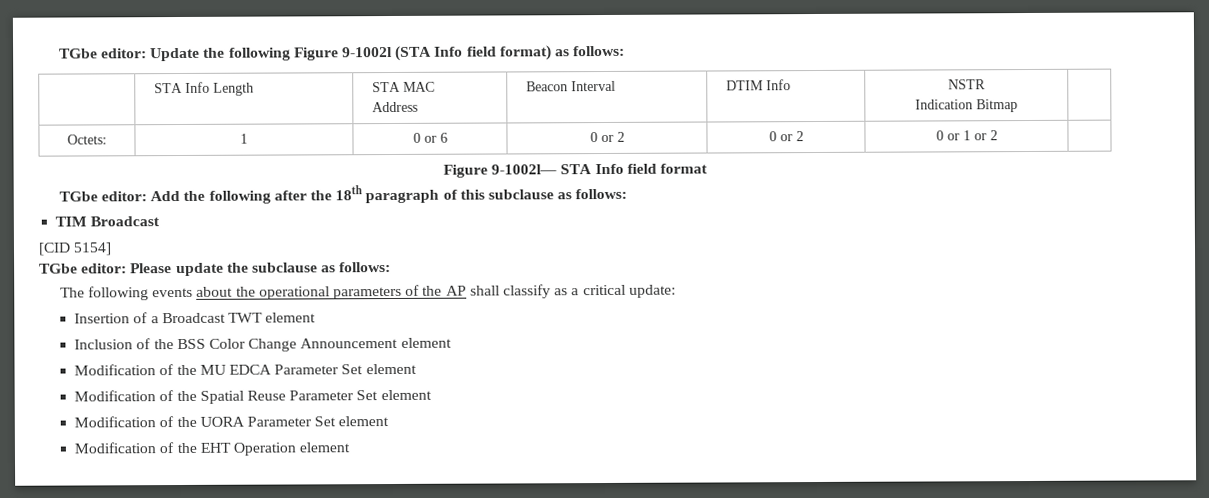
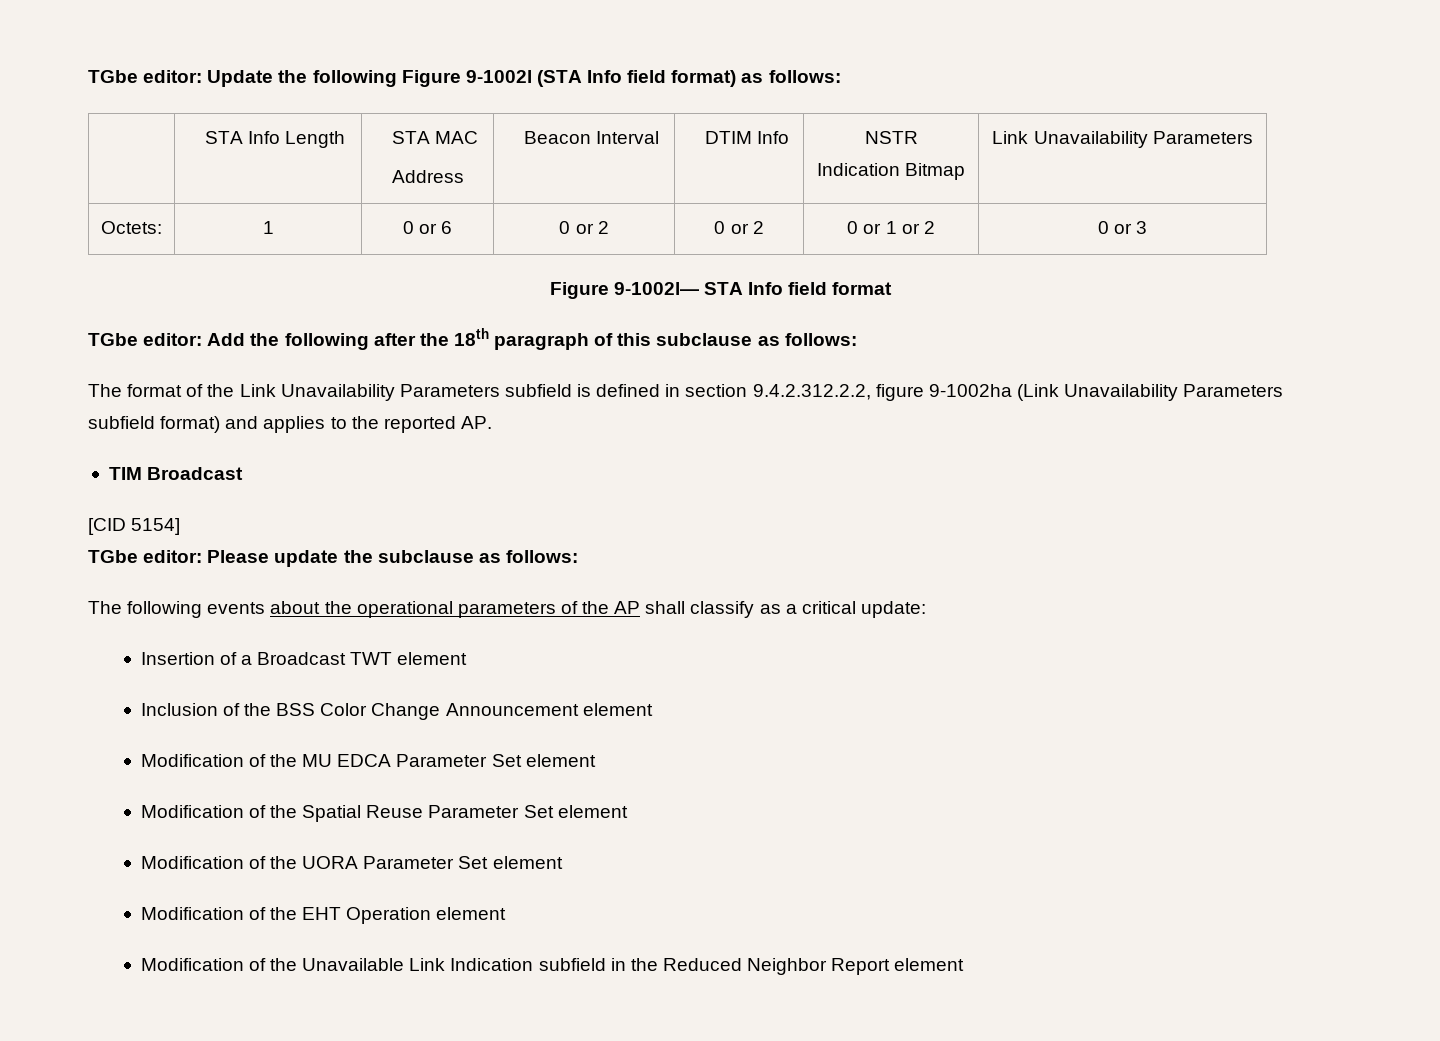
  | STA Info Length | STA MAC
  Address | Beacon Interval | DTIM Info | NSTR
- Indication Bitmap |
+ Indication Bitmap | Link Unavailability Parameters
- Octets: | 1 | 0 or 6 | 0 or 2 | 0 or 2 | 0 or 1 or 2 |
+ Octets: | 1 | 0 or 6 | 0 or 2 | 0 or 2 | 0 or 1 or 2 | 0 or 3
+ The format of the Link Unavailability Parameters subfield is defined in section 9.4.2.312.2.2, figure 9-1002ha (Link Unavailability Parameters subfield format) and applies to the reported AP.
+ Modification of the Unavailable Link Indication subfield in the Reduced Neighbor Report element

